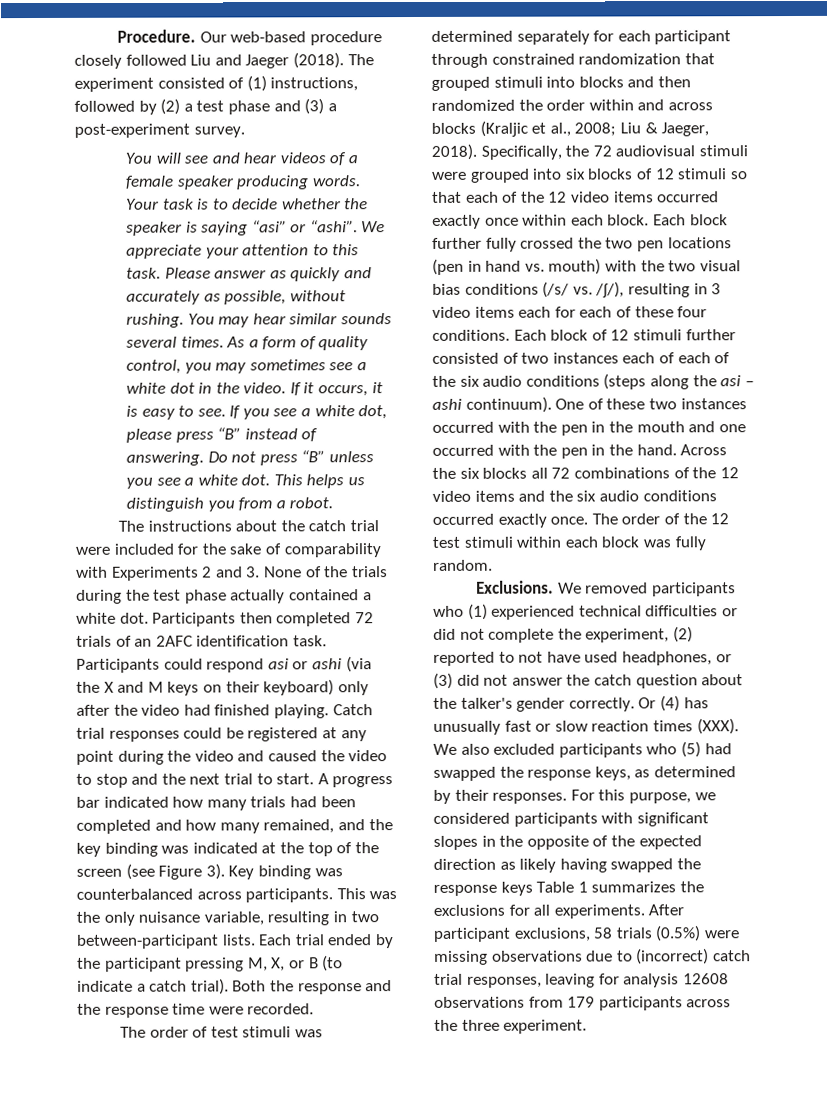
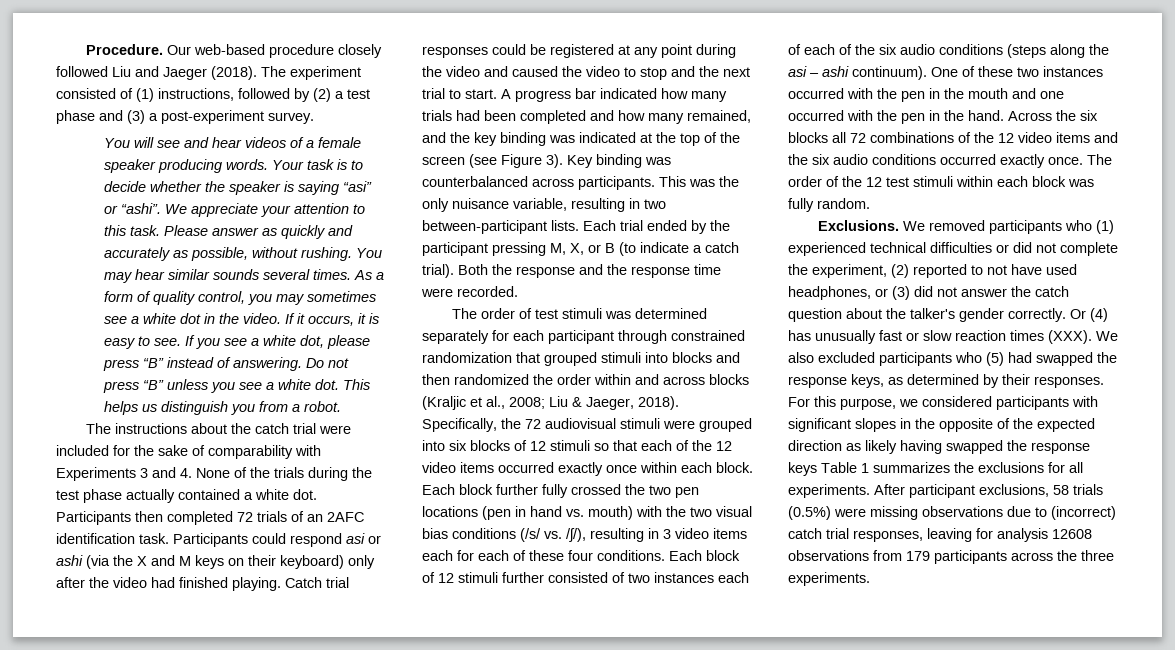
- The instructions about the catch trial were included for the sake of comparability with Experiments 2 and 3. None of the trials during the test phase actually contained a white dot.
+ The instructions about the catch trial were included for the sake of comparability with Experiments 3 and 4. None of the trials during the test phase actually contained a white dot.
- After participant exclusions, 58 trials (0.5%) were missing observations due to (incorrect) catch trial responses, leaving for analysis 12608 observations from 179 participants across the three experiment.
+ After participant exclusions, 58 trials (0.5%) were missing observations due to (incorrect) catch trial responses, leaving for analysis 12608 observations from 179 participants across the three experiments.

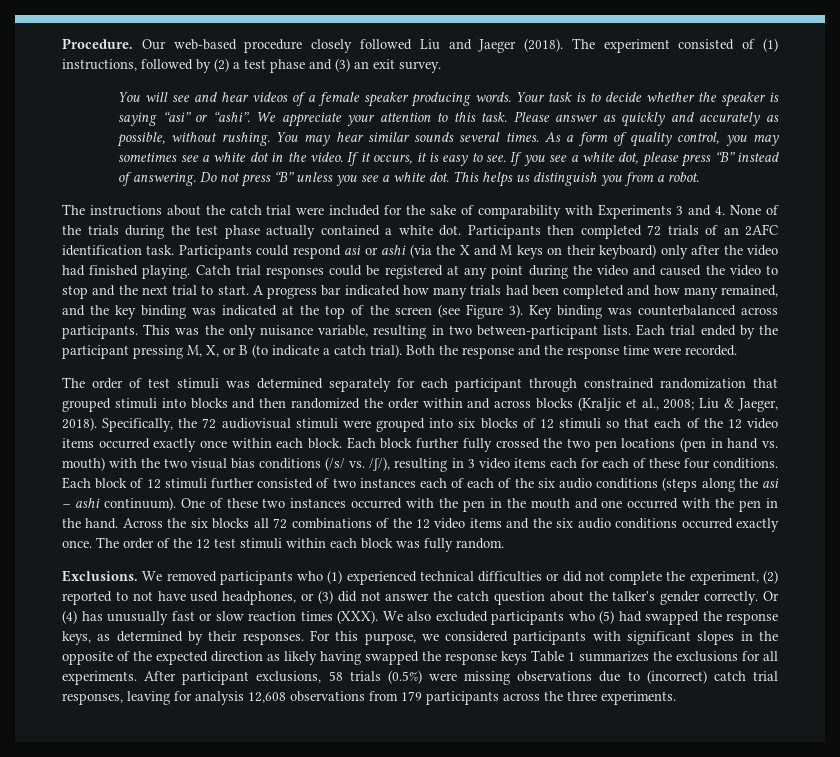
- The experiment consisted of (1) instructions, followed by (2) a test phase and (3) a post-experiment survey.
+ The experiment consisted of (1) instructions, followed by (2) a test phase and (3) an exit survey.
- After participant exclusions, 58 trials (0.5%) were missing observations due to (incorrect) catch trial responses, leaving for analysis 12608 observations from 179 participants across the three experiments.
+ After participant exclusions, 58 trials (0.5%) were missing observations due to (incorrect) catch trial responses, leaving for analysis 12,608 observations from 179 participants across the three experiments.

